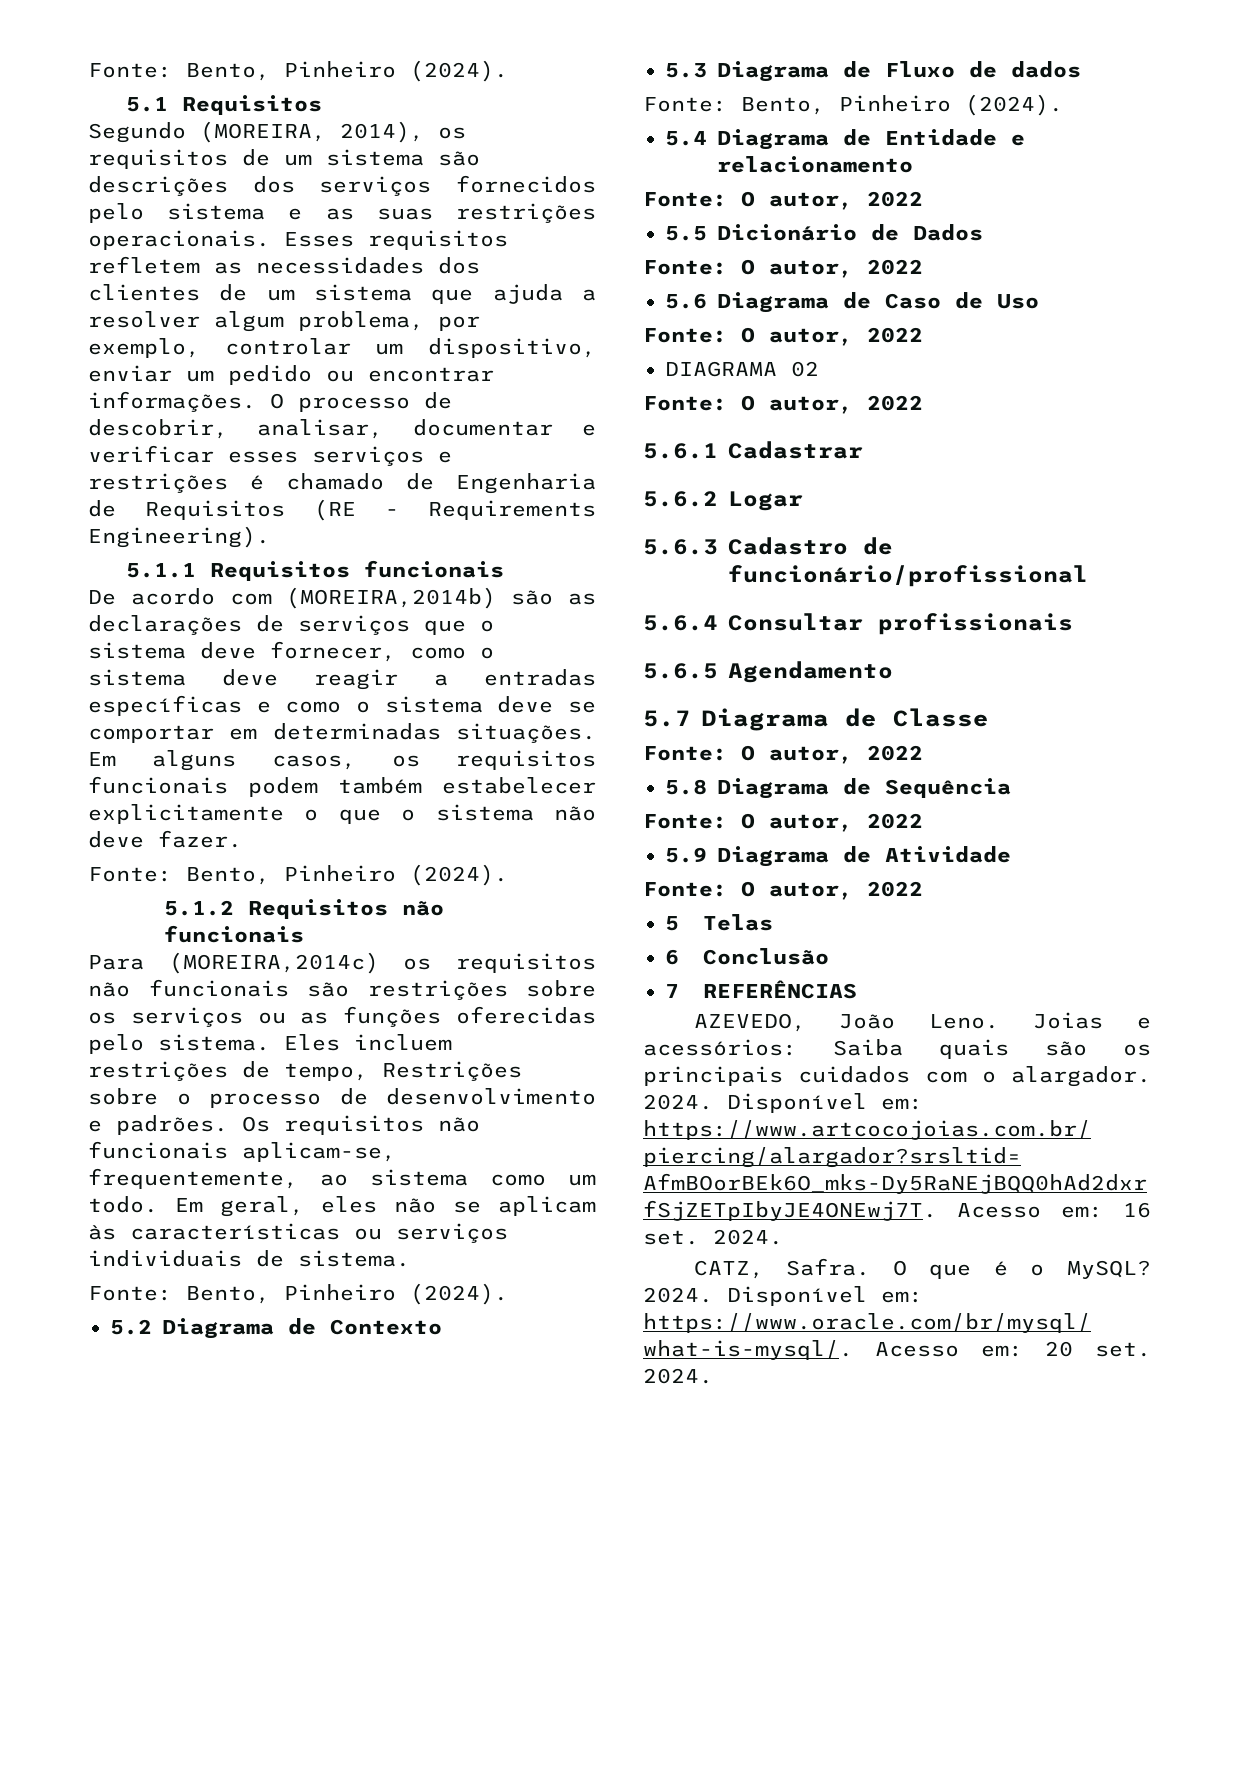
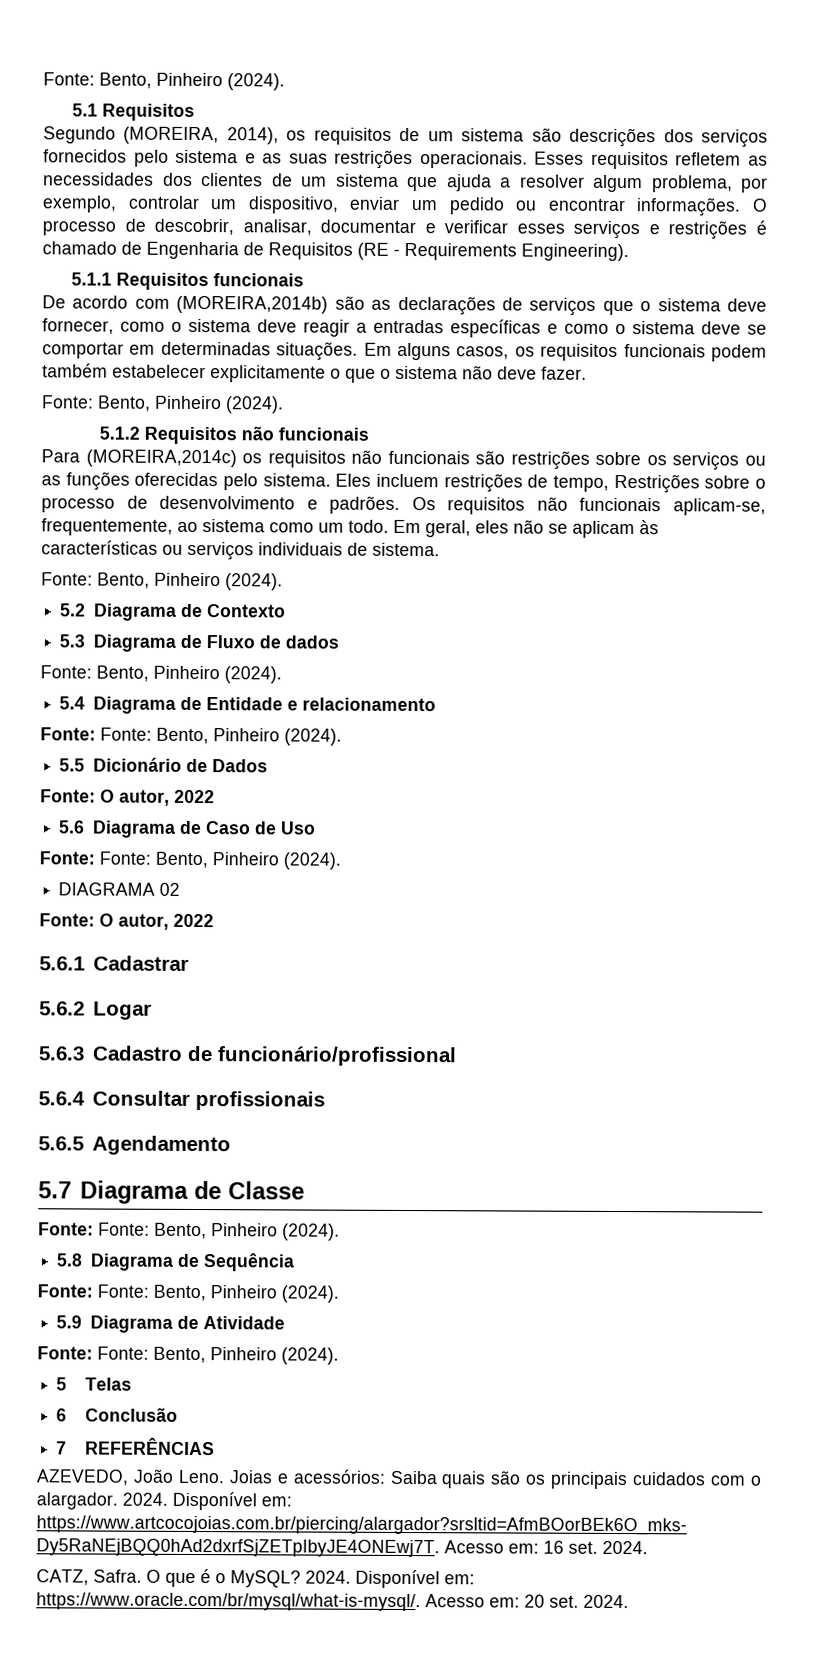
  5.4 Diagrama de Entidade e relacionamento
- Fonte: O autor, 2022
+ Fonte: Fonte: Bento, Pinheiro (2024).
  5.6 Diagrama de Caso de Uso
- Fonte: O autor, 2022
+ Fonte: Fonte: Bento, Pinheiro (2024).
  5.7 Diagrama de Classe
- Fonte: O autor, 2022
+ Fonte: Fonte: Bento, Pinheiro (2024).
  5.8 Diagrama de Sequência
- Fonte: O autor, 2022
+ Fonte: Fonte: Bento, Pinheiro (2024).
  5.9 Diagrama de Atividade
- Fonte: O autor, 2022
+ Fonte: Fonte: Bento, Pinheiro (2024).

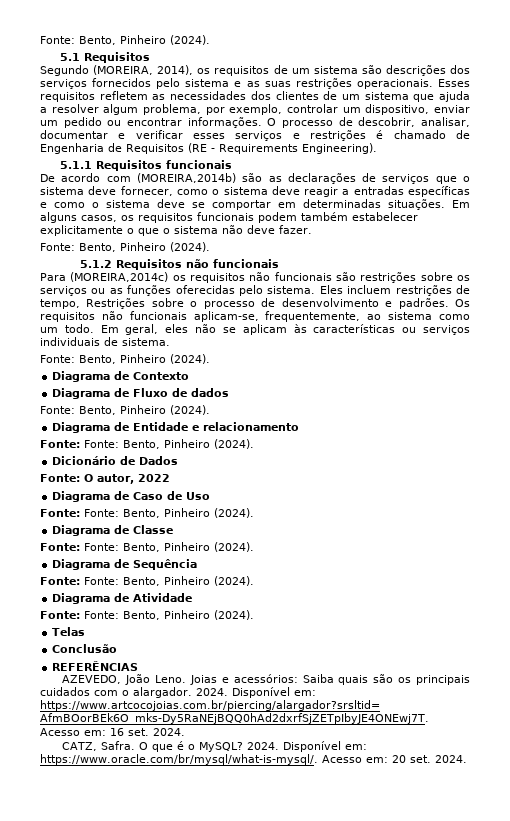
- 5.2 Diagrama de Contexto
+ Diagrama de Contexto
- 5.3 Diagrama de Fluxo de dados
+ Diagrama de Fluxo de dados
- 5.4 Diagrama de Entidade e relacionamento
+ Diagrama de Entidade e relacionamento
- 5.5 Dicionário de Dados
+ Dicionário de Dados
- 5.6 Diagrama de Caso de Uso
+ Diagrama de Caso de Uso
- DIAGRAMA 02
- Fonte: O autor, 2022
- 5.6.1 Cadastrar
- 5.6.2 Logar
- 5.6.3 Cadastro de funcionário/profissional
- 5.6.4 Consultar profissionais
- 5.6.5 Agendamento
- 5.7 Diagrama de Classe
+ Diagrama de Classe
- 5.8 Diagrama de Sequência
+ Diagrama de Sequência
- 5.9 Diagrama de Atividade
+ Diagrama de Atividade
- 5 Telas
+ Telas
- 6 Conclusão
+ Conclusão
- 7 REFERÊNCIAS
+ REFERÊNCIAS

